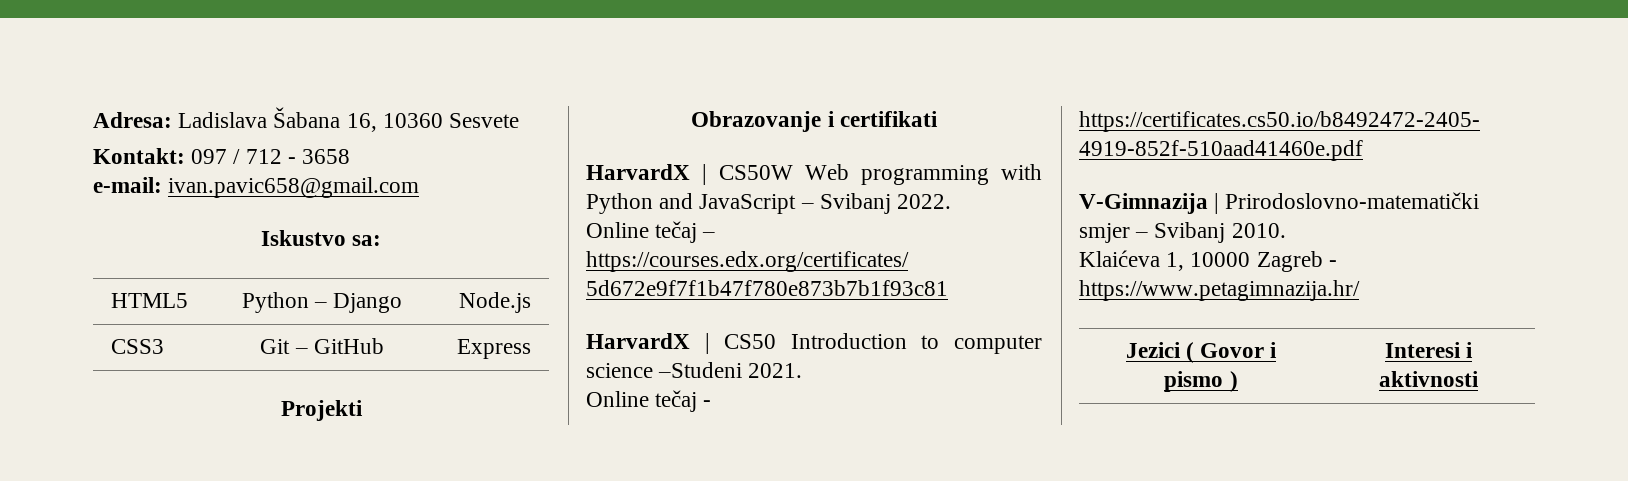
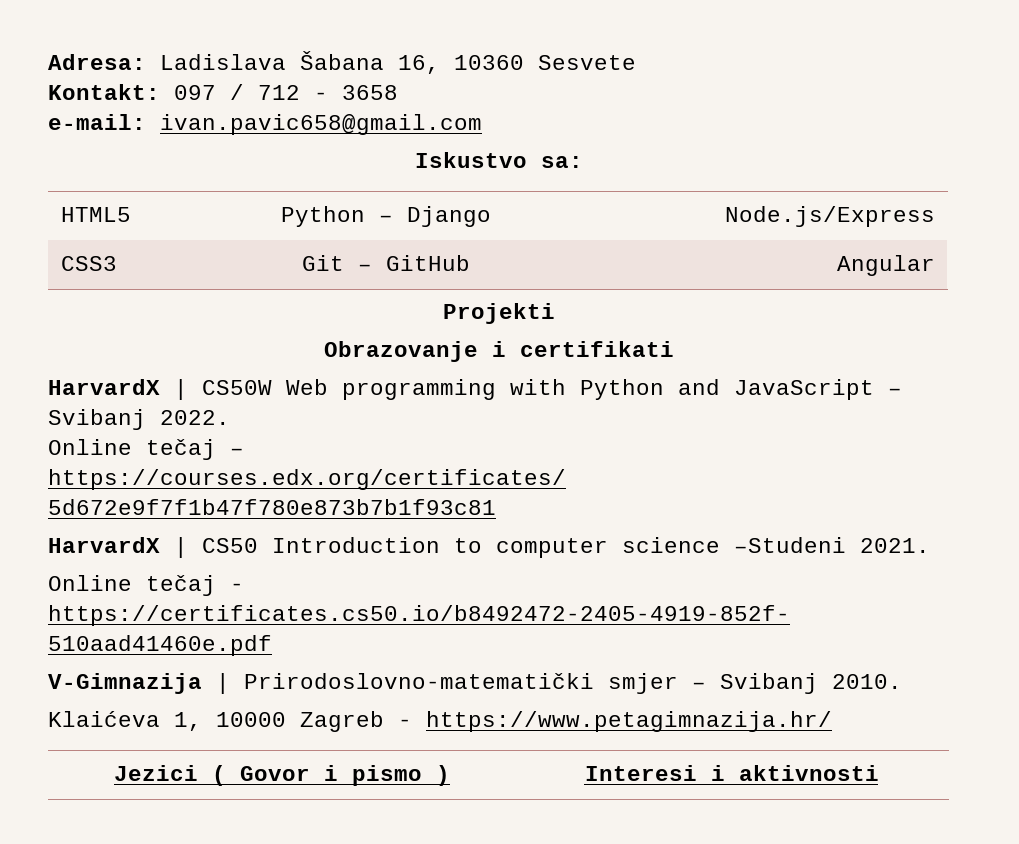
- HTML5 | Python – Django | Node.js
+ HTML5 | Python – Django | Node.js/Express
- CSS3 | Git – GitHub | Express
+ CSS3 | Git – GitHub | Angular

